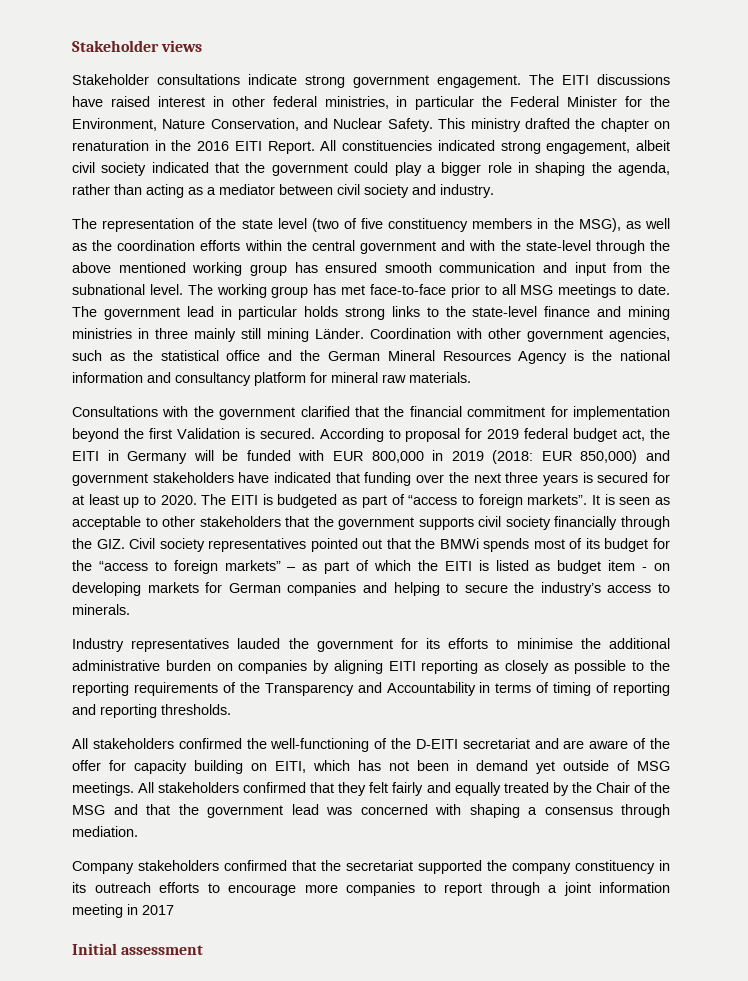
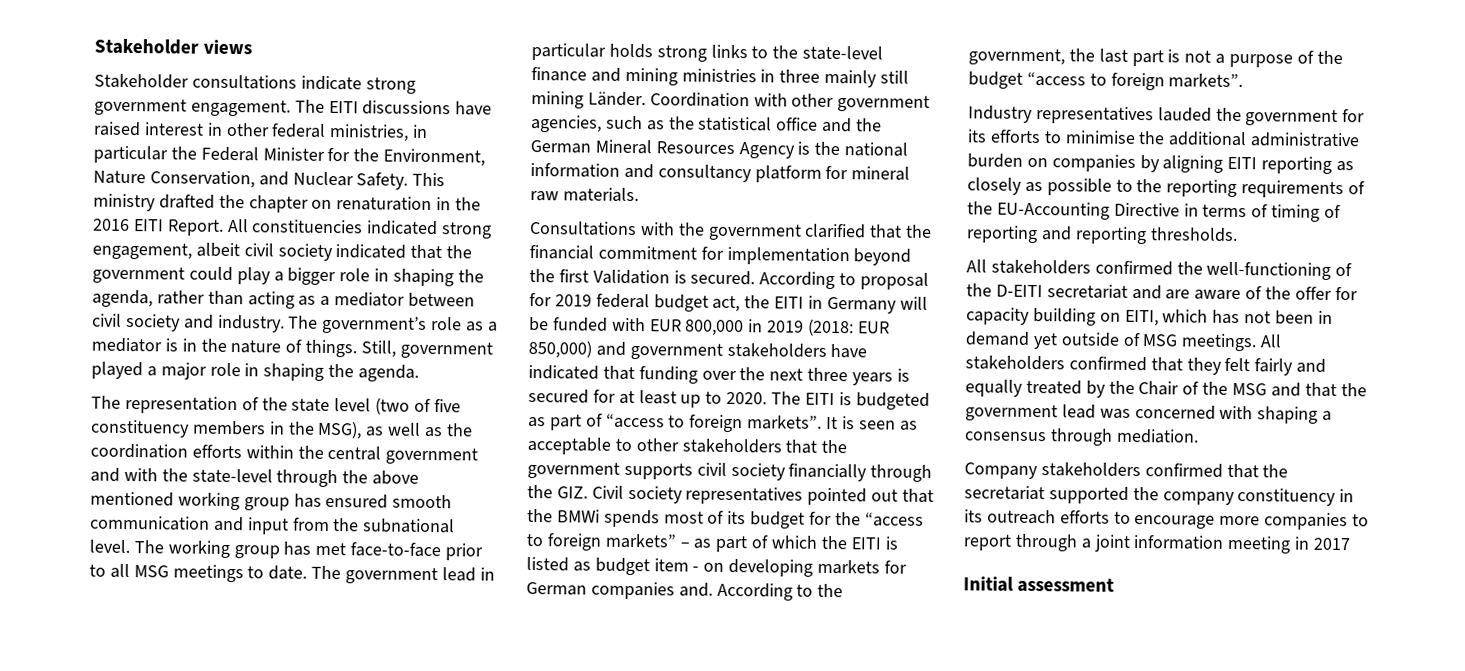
+ The government’s role as a mediator is in the nature of things. Still, government played a major role in shaping the agenda.
- It is seen as acceptable to other stakeholders that the government supports civil society financially through the GIZ. Civil society representatives pointed out that the BMWi spends most of its budget for the “access to foreign markets” – as part of which the EITI is listed as budget item - on developing markets for German companies and helping to secure the industry’s access to minerals.
+ It is seen as acceptable to other stakeholders that the government supports civil society financially through the GIZ. Civil society representatives pointed out that the BMWi spends most of its budget for the “access to foreign markets” – as part of which the EITI is listed as budget item - on developing markets for German companies and. According to the government, the last part is not a purpose of the budget “access to foreign markets”.
- Industry representatives lauded the government for its efforts to minimise the additional administrative burden on companies by aligning EITI reporting as closely as possible to the reporting requirements of the Transparency and Accountability in terms of timing of reporting and reporting thresholds.
+ Industry representatives lauded the government for its efforts to minimise the additional administrative burden on companies by aligning EITI reporting as closely as possible to the reporting requirements of the EU-Accounting Directive in terms of timing of reporting and reporting thresholds.

